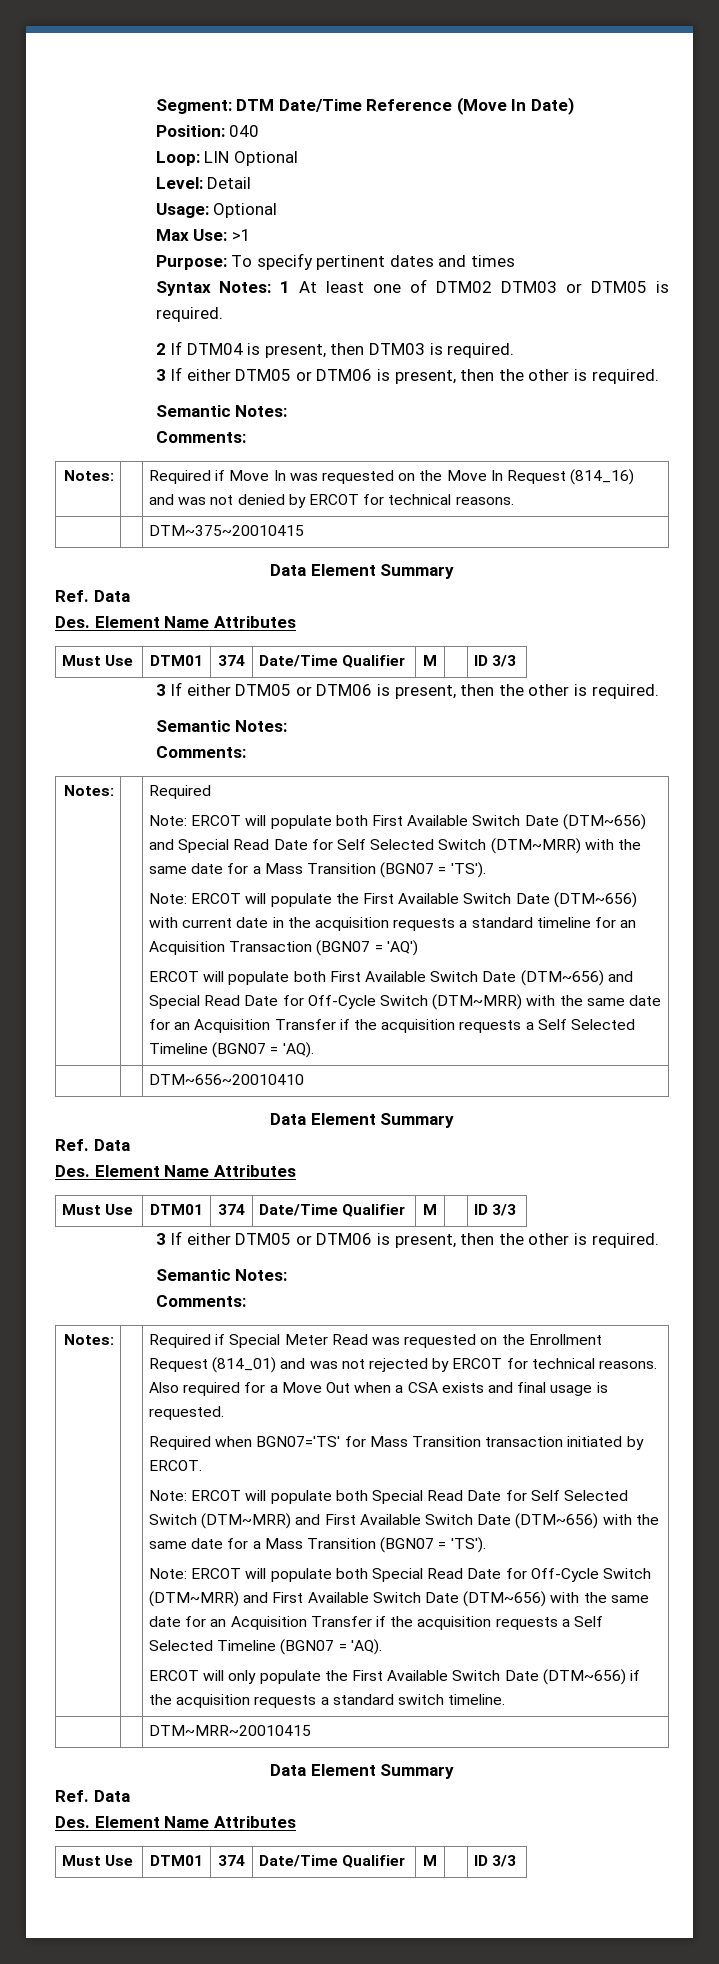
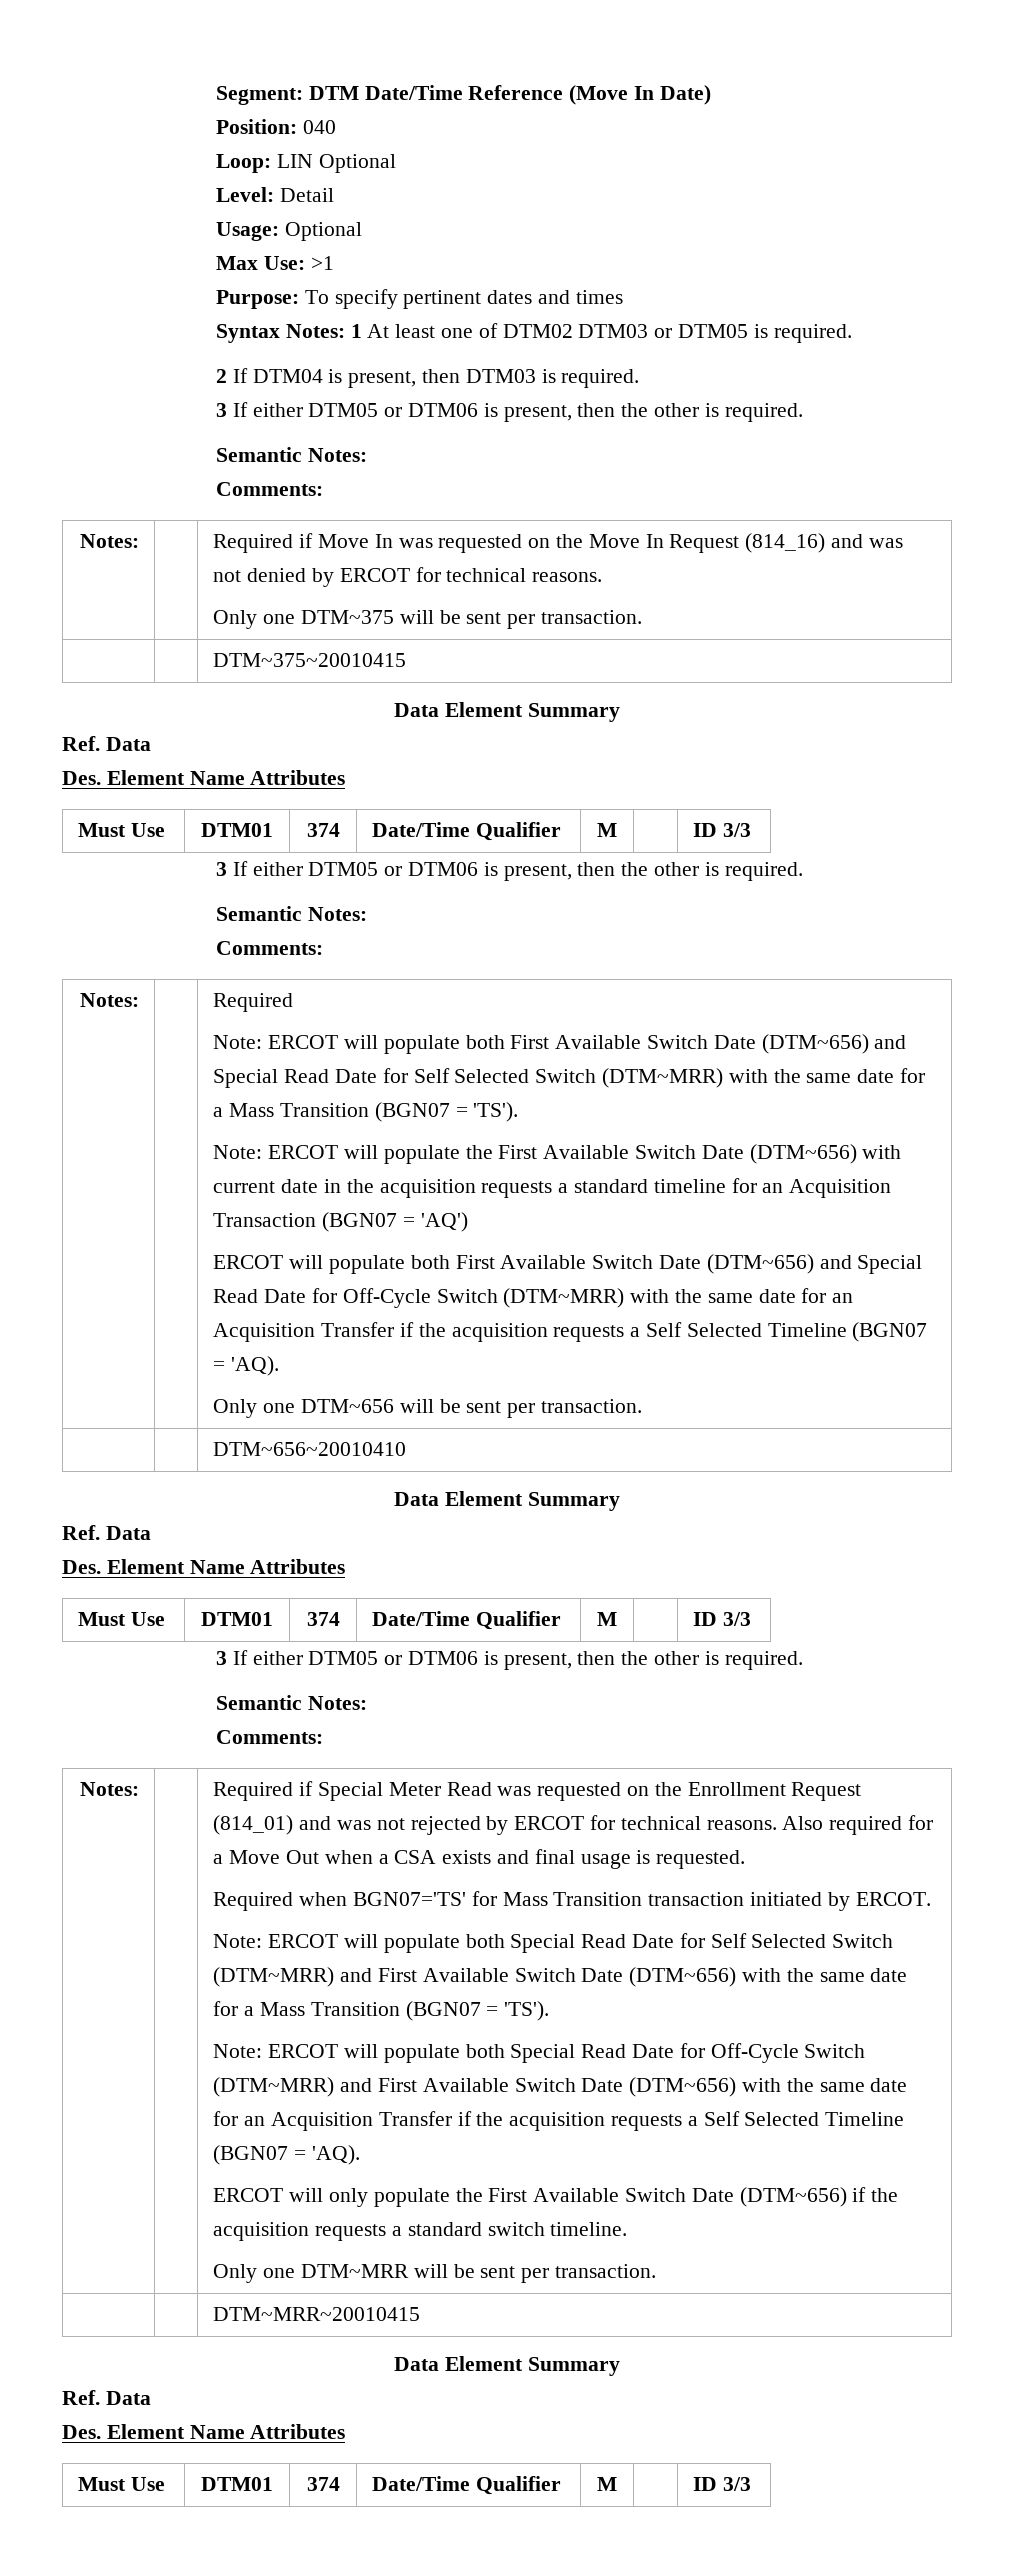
  Notes: | | Required if Move In was requested on the Move In Request (814_16) and was not denied by ERCOT for technical reasons.
+ Only one DTM~375 will be sent per transaction.
+ Only one DTM~656 will be sent per transaction.
+ Only one DTM~MRR will be sent per transaction.

